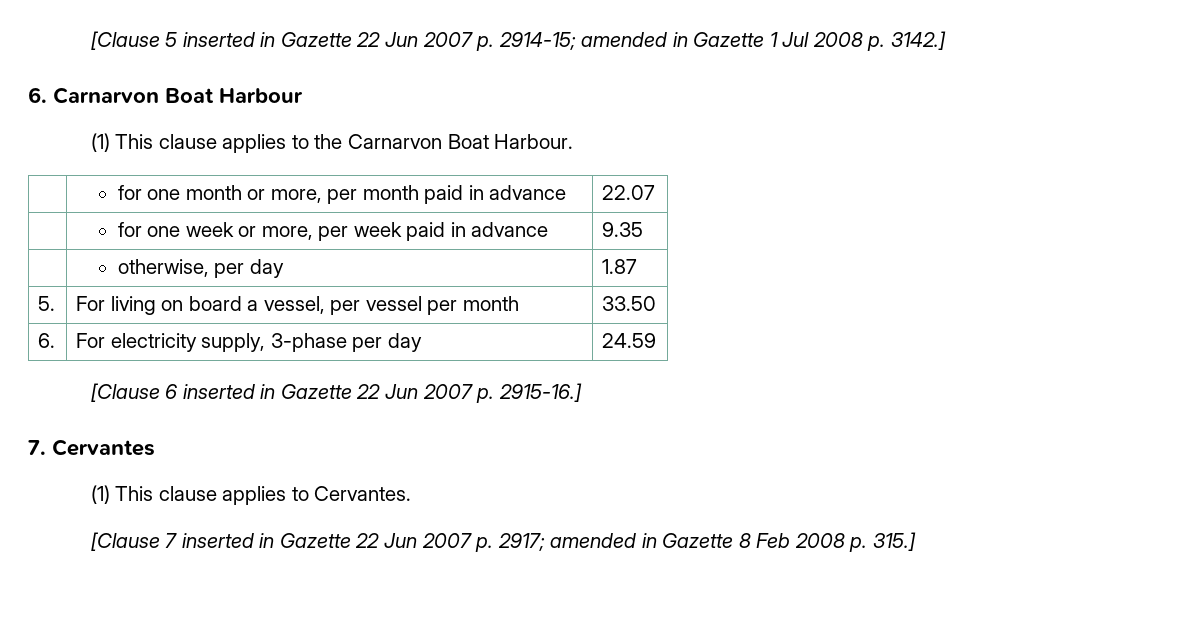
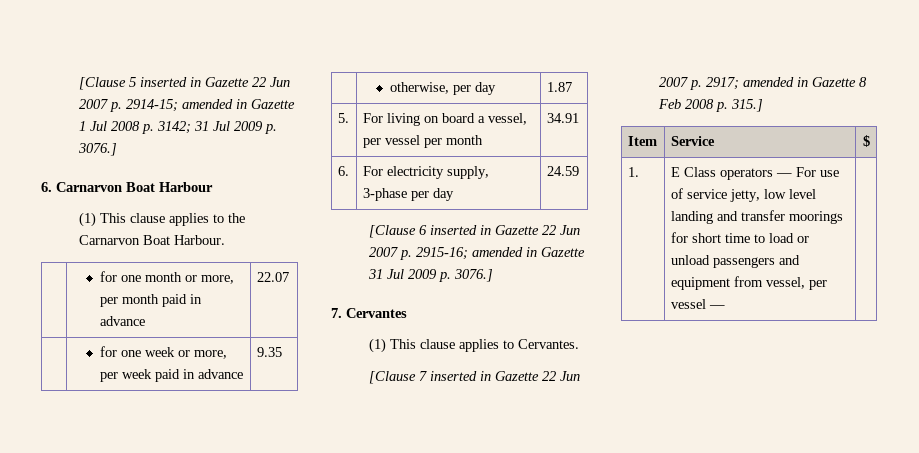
- [Clause 5 inserted in Gazette 22 Jun 2007 p. 2914-15; amended in Gazette 1 Jul 2008 p. 3142.]
+ [Clause 5 inserted in Gazette 22 Jun 2007 p. 2914-15; amended in Gazette 1 Jul 2008 p. 3142; 31 Jul 2009 p. 3076.]
- 5. | For living on board a vessel, per vessel per month | 33.50
+ 5. | For living on board a vessel, per vessel per month | 34.91
- [Clause 6 inserted in Gazette 22 Jun 2007 p. 2915-16.]
+ [Clause 6 inserted in Gazette 22 Jun 2007 p. 2915-16; amended in Gazette 31 Jul 2009 p. 3076.]
+ Item | Service | $
+ 1. | E Class operators — For use of service jetty, low level landing and transfer moorings for short time to load or unload passengers and equipment from vessel, per vessel — |

